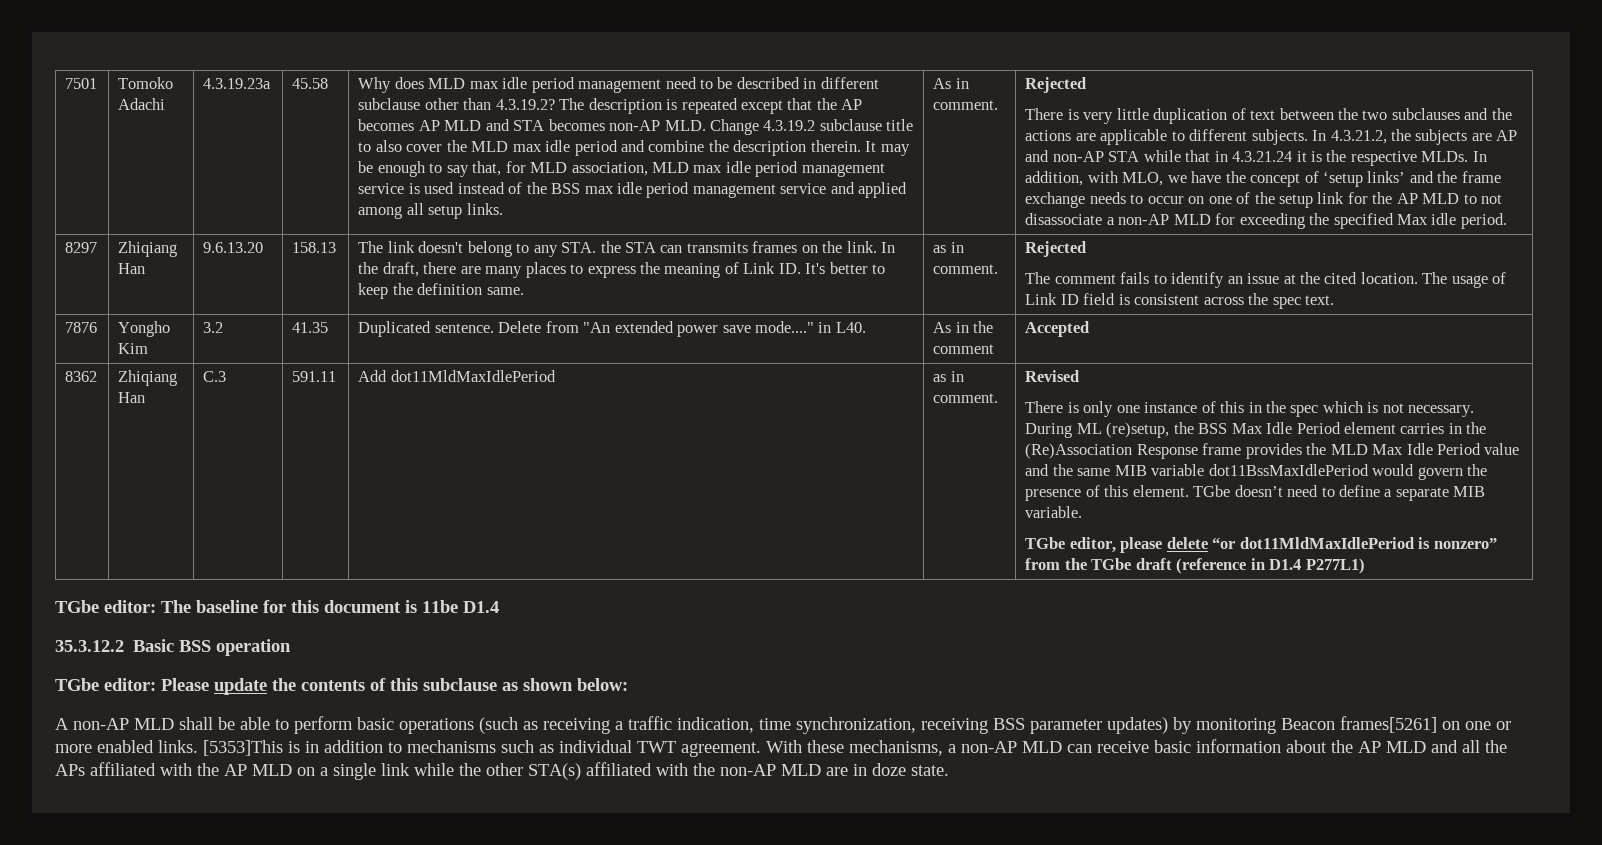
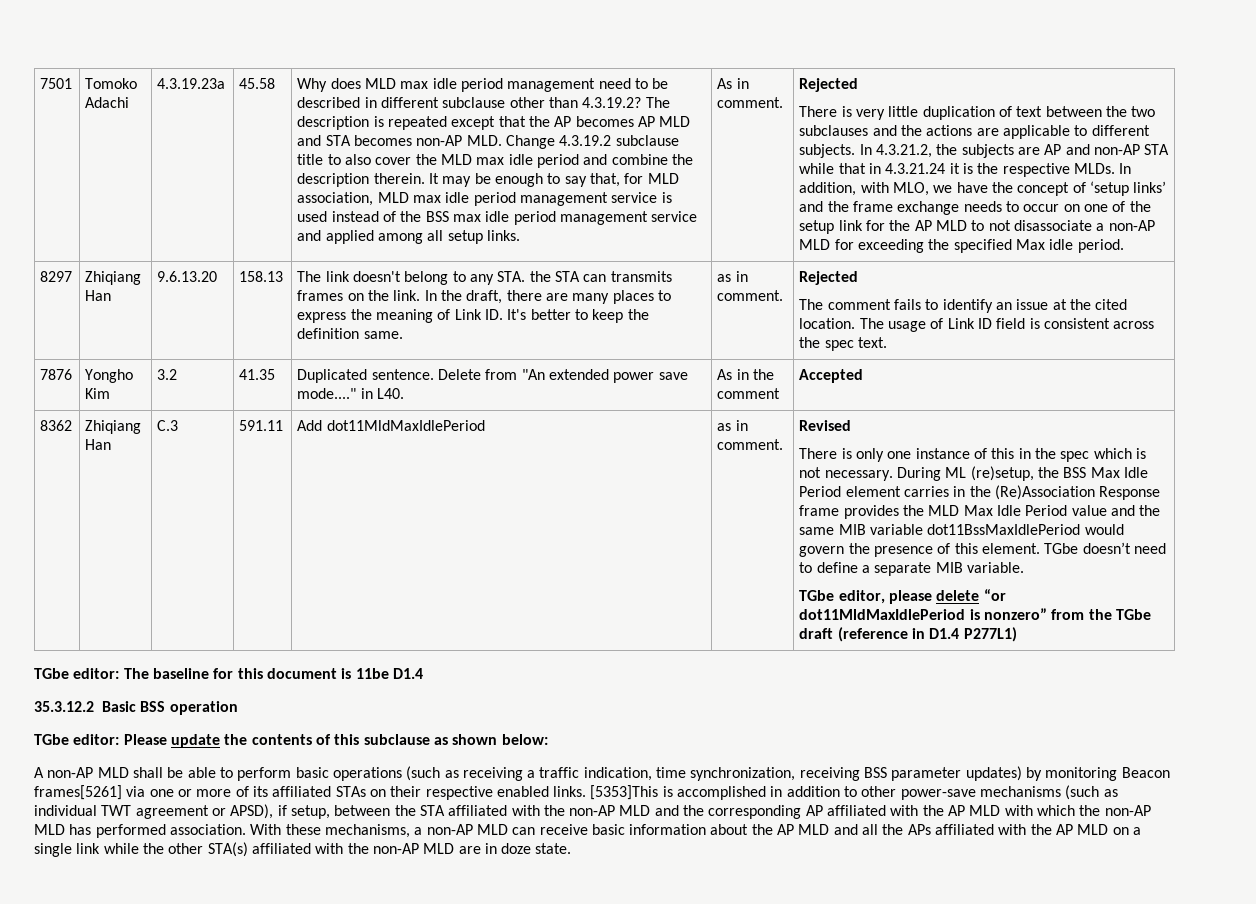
- A non-AP MLD shall be able to perform basic operations (such as receiving a traffic indication, time synchronization, receiving BSS parameter updates) by monitoring Beacon frames[5261] on one or more enabled links.
+ A non-AP MLD shall be able to perform basic operations (such as receiving a traffic indication, time synchronization, receiving BSS parameter updates) by monitoring Beacon frames[5261] via one or more of its affiliated STAs on their respective enabled links.
- [5353]This is in addition to mechanisms such as individual TWT agreement.
+ [5353]This is accomplished in addition to other power-save mechanisms (such as individual TWT agreement or APSD), if setup, between the STA affiliated with the non-AP MLD and the corresponding AP affiliated with the AP MLD with which the non-AP MLD has performed association.

